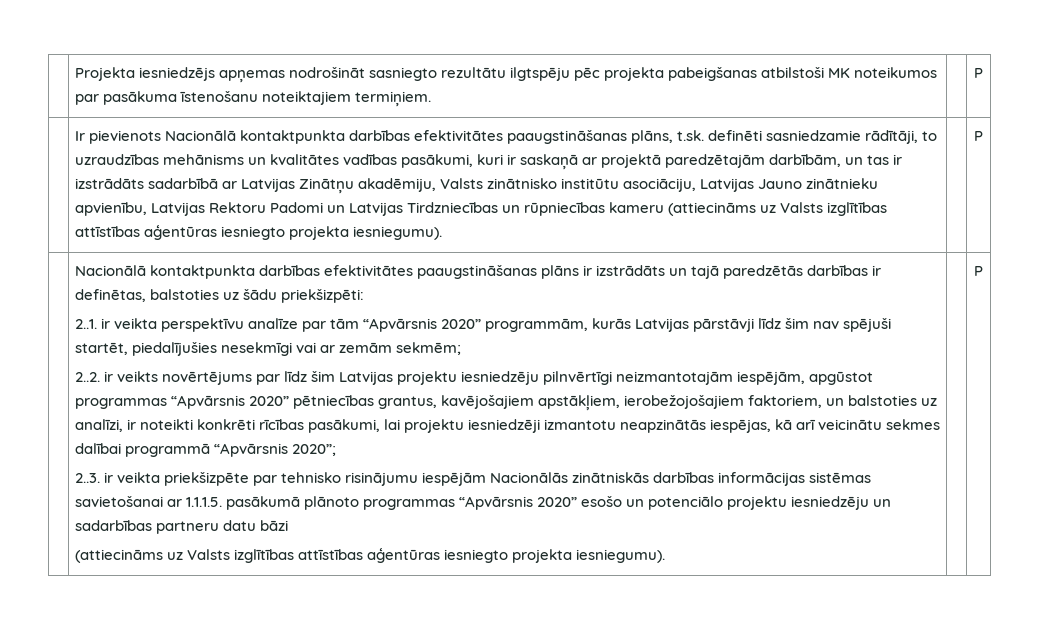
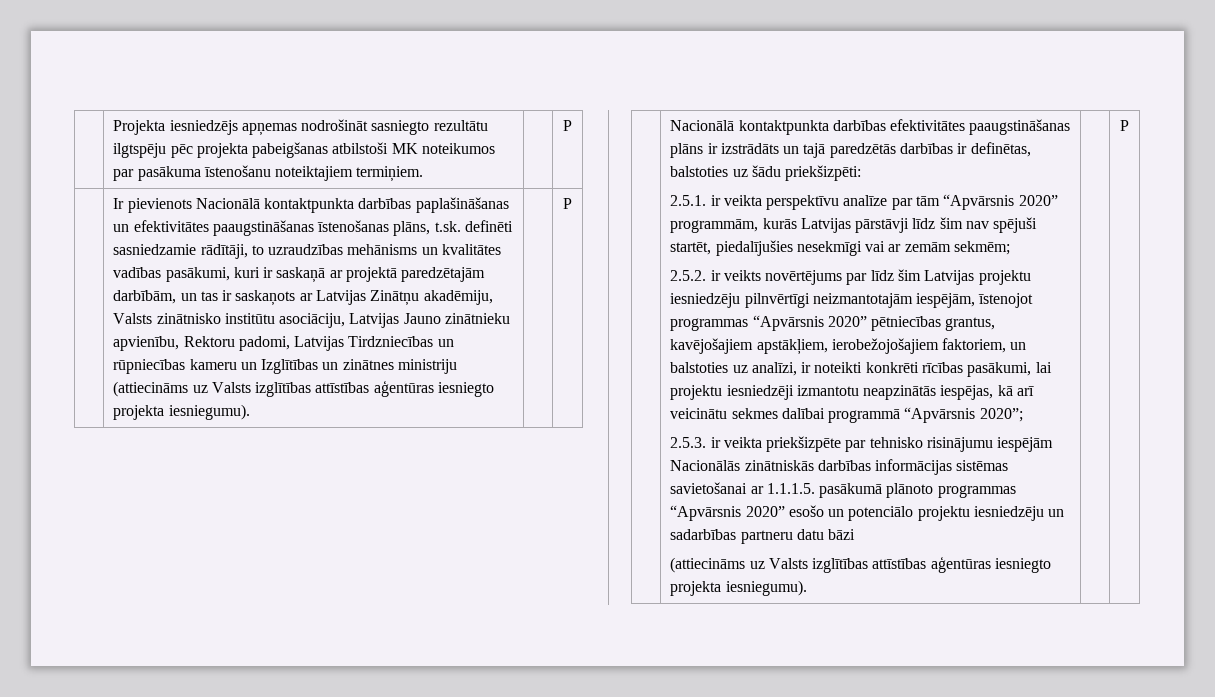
- Ir pievienots Nacionālā kontaktpunkta darbības efektivitātes paaugstināšanas plāns, t.sk. definēti sasniedzamie rādītāji, to uzraudzības mehānisms un kvalitātes vadības pasākumi, kuri ir saskaņā ar projektā paredzētajām darbībām, un tas ir izstrādāts sadarbībā ar Latvijas Zinātņu akadēmiju, Valsts zinātnisko institūtu asociāciju, Latvijas Jauno zinātnieku apvienību, Latvijas Rektoru Padomi un Latvijas Tirdzniecības un rūpniecības kameru (attiecināms uz Valsts izglītības attīstības aģentūras iesniegto projekta iesniegumu).
+ Ir pievienots Nacionālā kontaktpunkta darbības paplašināšanas un efektivitātes paaugstināšanas īstenošanas plāns, t.sk. definēti sasniedzamie rādītāji, to uzraudzības mehānisms un kvalitātes vadības pasākumi, kuri ir saskaņā ar projektā paredzētajām darbībām, un tas ir saskaņots ar Latvijas Zinātņu akadēmiju, Valsts zinātnisko institūtu asociāciju, Latvijas Jauno zinātnieku apvienību, Rektoru padomi, Latvijas Tirdzniecības un rūpniecības kameru un Izglītības un zinātnes ministriju (attiecināms uz Valsts izglītības attīstības aģentūras iesniegto projekta iesniegumu).
- 2..1. ir veikta perspektīvu analīze par tām “Apvārsnis 2020” programmām, kurās Latvijas pārstāvji līdz šim nav spējuši startēt, piedalījušies nesekmīgi vai ar zemām sekmēm;
+ 2.5.1. ir veikta perspektīvu analīze par tām “Apvārsnis 2020” programmām, kurās Latvijas pārstāvji līdz šim nav spējuši startēt, piedalījušies nesekmīgi vai ar zemām sekmēm;
- 2..2. ir veikts novērtējums par līdz šim Latvijas projektu iesniedzēju pilnvērtīgi neizmantotajām iespējām, apgūstot programmas “Apvārsnis 2020” pētniecības grantus, kavējošajiem apstākļiem, ierobežojošajiem faktoriem, un balstoties uz analīzi, ir noteikti konkrēti rīcības pasākumi, lai projektu iesniedzēji izmantotu neapzinātās iespējas, kā arī veicinātu sekmes dalībai programmā “Apvārsnis 2020”;
+ 2.5.2. ir veikts novērtējums par līdz šim Latvijas projektu iesniedzēju pilnvērtīgi neizmantotajām iespējām, īstenojot programmas “Apvārsnis 2020” pētniecības grantus, kavējošajiem apstākļiem, ierobežojošajiem faktoriem, un balstoties uz analīzi, ir noteikti konkrēti rīcības pasākumi, lai projektu iesniedzēji izmantotu neapzinātās iespējas, kā arī veicinātu sekmes dalībai programmā “Apvārsnis 2020”;
- 2..3. ir veikta priekšizpēte par tehnisko risinājumu iespējām Nacionālās zinātniskās darbības informācijas sistēmas savietošanai ar 1.1.1.5. pasākumā plānoto programmas “Apvārsnis 2020” esošo un potenciālo projektu iesniedzēju un sadarbības partneru datu bāzi
+ 2.5.3. ir veikta priekšizpēte par tehnisko risinājumu iespējām Nacionālās zinātniskās darbības informācijas sistēmas savietošanai ar 1.1.1.5. pasākumā plānoto programmas “Apvārsnis 2020” esošo un potenciālo projektu iesniedzēju un sadarbības partneru datu bāzi

